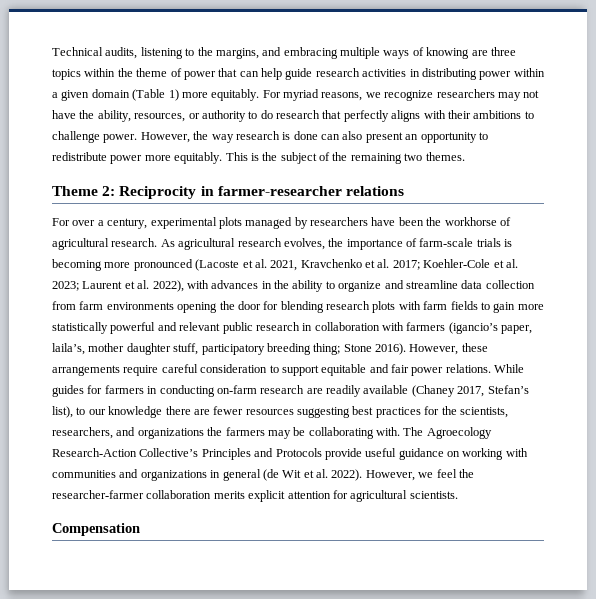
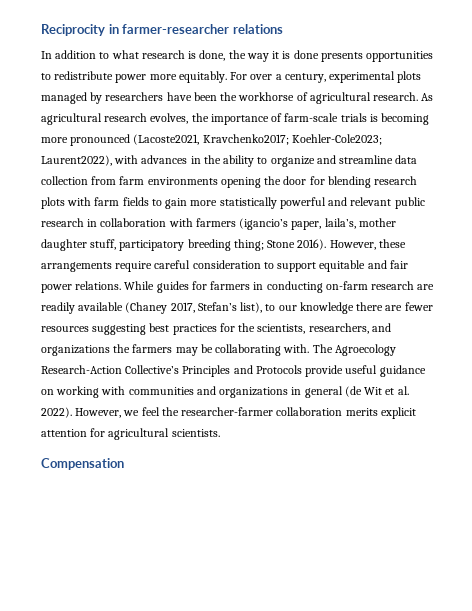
- Technical audits, listening to the margins, and embracing multiple ways of knowing are three topics within the theme of power that can help guide research activities in distributing power within a given domain (Table 1) more equitably. For myriad reasons, we recognize researchers may not have the ability, resources, or authority to do research that perfectly aligns with their ambitions to challenge power. However, the way research is done can also present an opportunity to redistribute power more equitably. This is the subject of the remaining two themes.
- Theme 2: Reciprocity in farmer-researcher relations
- For over a century, experimental plots managed by researchers have been the workhorse of agricultural research.
+ Reciprocity in farmer-researcher relations
+ In addition to what research is done, the way it is done presents opportunities to redistribute power more equitably. For over a century, experimental plots managed by researchers have been the workhorse of agricultural research.
- As agricultural research evolves, the importance of farm-scale trials is becoming more pronounced (Lacoste et al. 2021, Kravchenko et al. 2017; Koehler-Cole et al. 2023; Laurent et al. 2022), with advances in the ability to organize and streamline data collection from farm environments opening the door for blending research plots with farm fields to gain more statistically powerful and relevant public research in collaboration with farmers (igancio’s paper, laila’s, mother daughter stuff, participatory breeding thing;
+ As agricultural research evolves, the importance of farm-scale trials is becoming more pronounced (Lacoste2021, Kravchenko2017; Koehler-Cole2023; Laurent2022), with advances in the ability to organize and streamline data collection from farm environments opening the door for blending research plots with farm fields to gain more statistically powerful and relevant public research in collaboration with farmers (igancio’s paper, laila’s, mother daughter stuff, participatory breeding thing;

